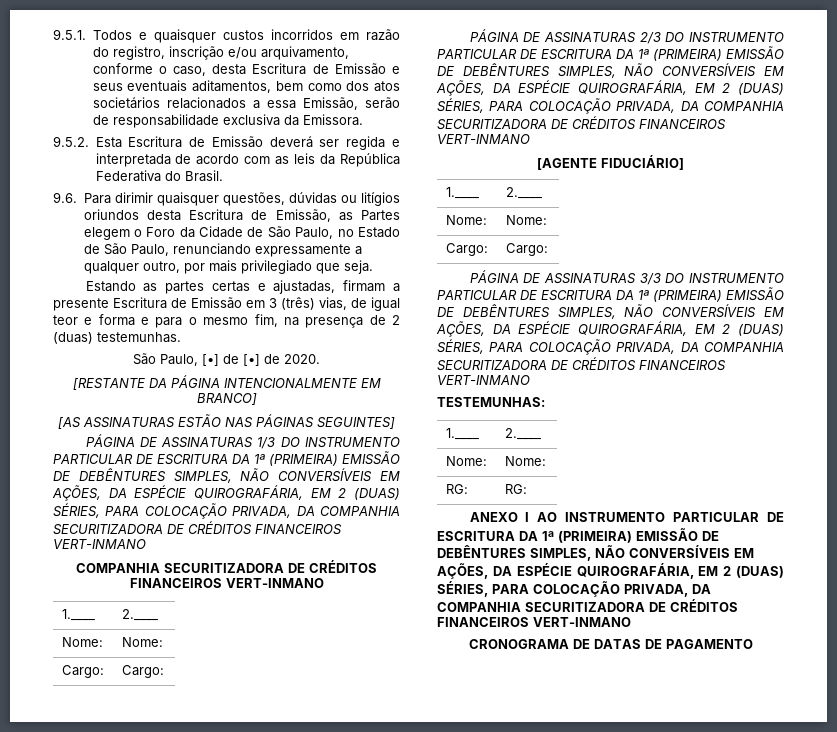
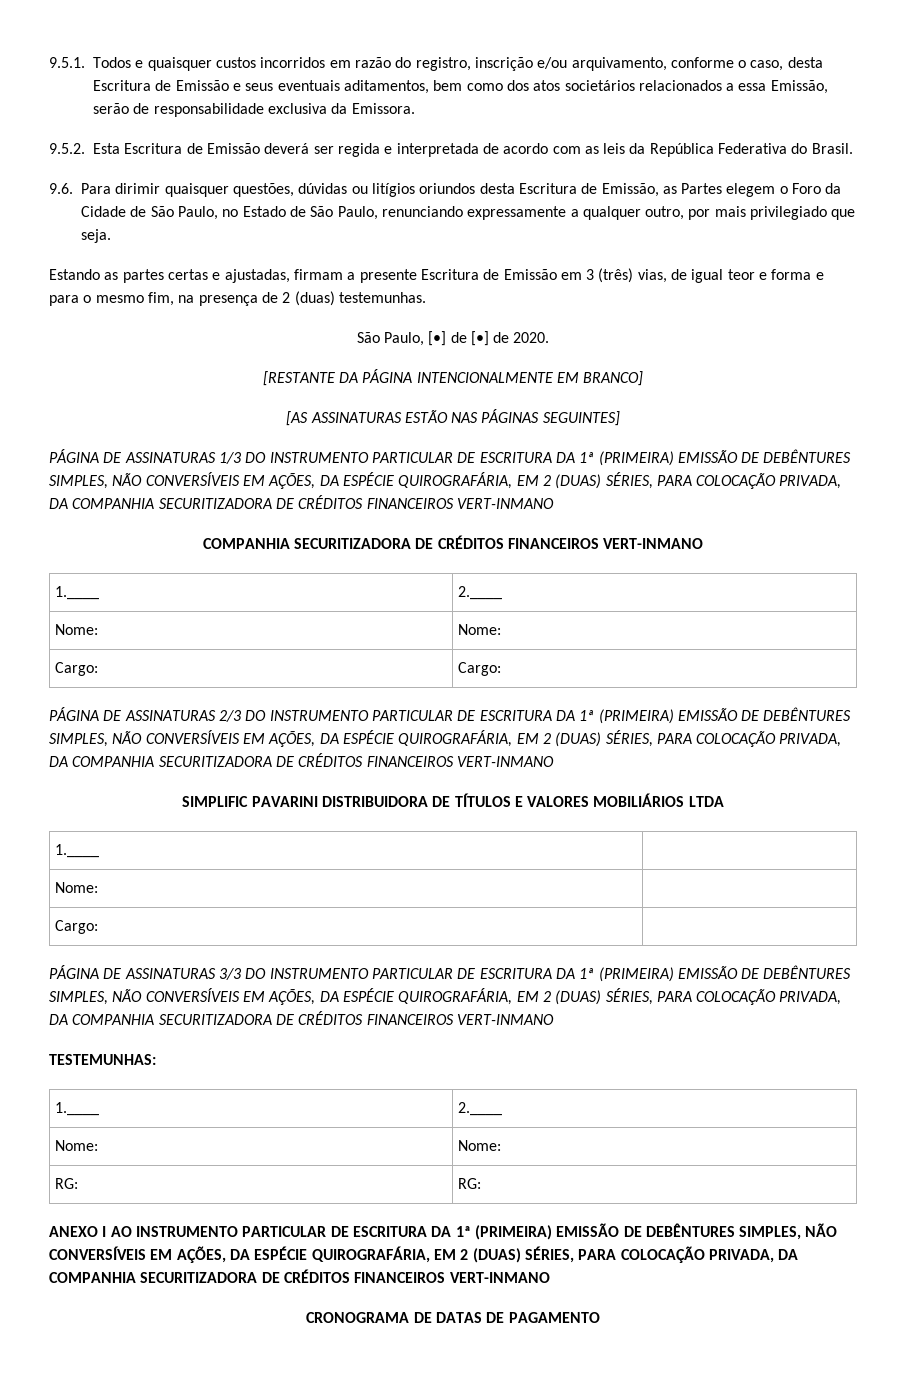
- [AGENTE FIDUCIÁRIO]
- 1.____ | 2.____
- Nome: | Nome:
- Cargo: | Cargo:
+ SIMPLIFIC PAVARINI DISTRIBUIDORA DE TÍTULOS E VALORES MOBILIÁRIOS LTDA
+ 1.____ |
+ Nome: |
+ Cargo: |

